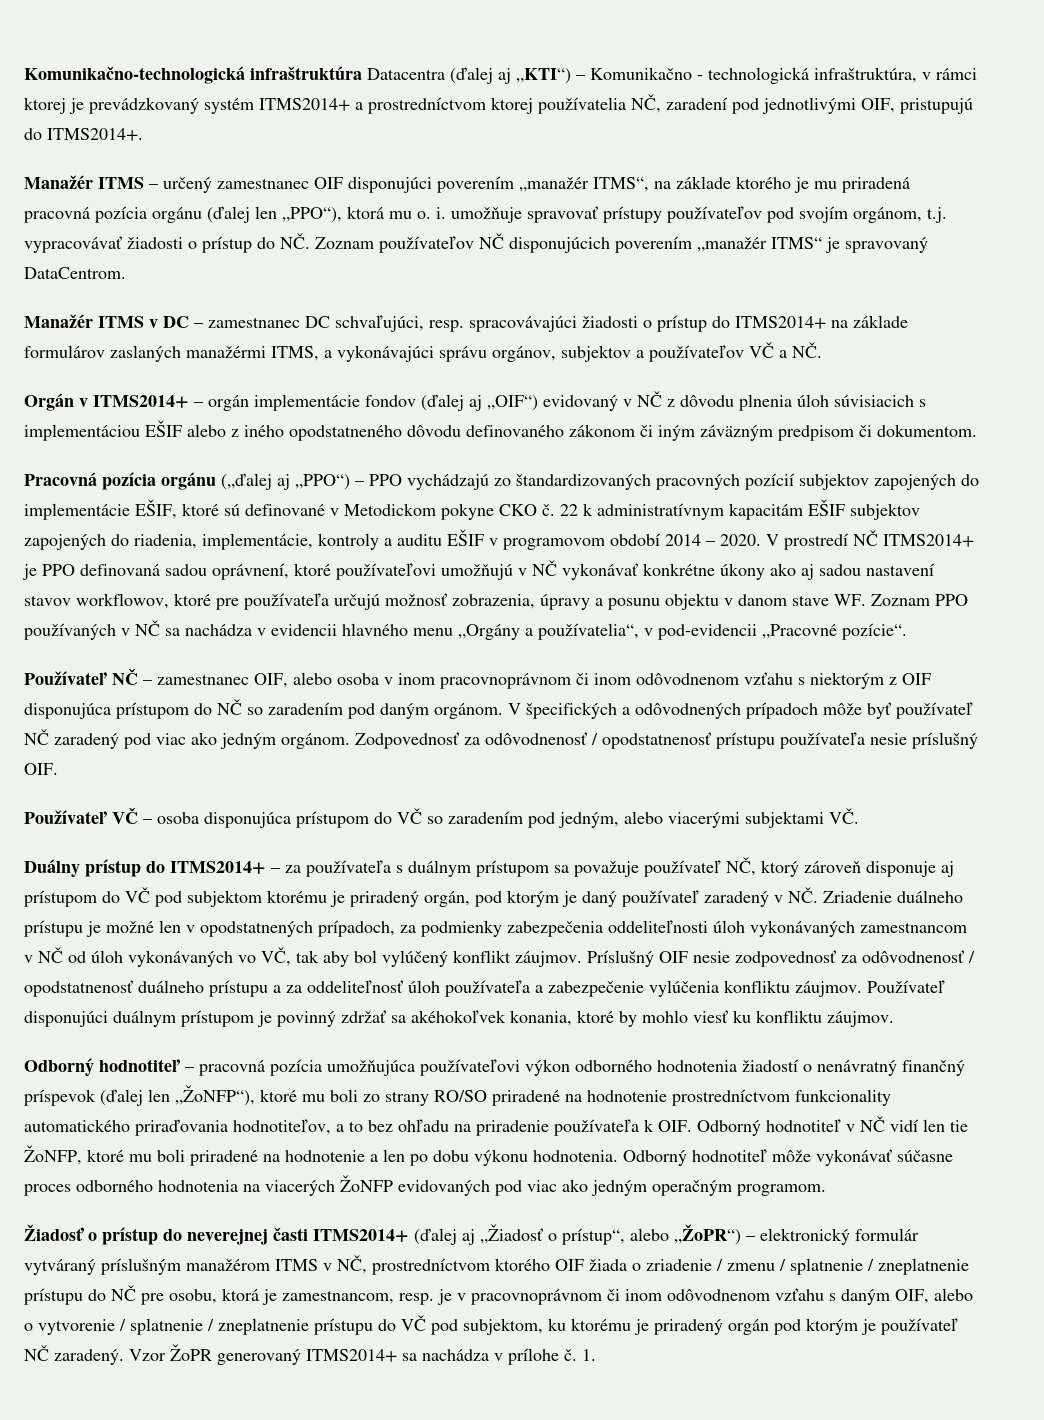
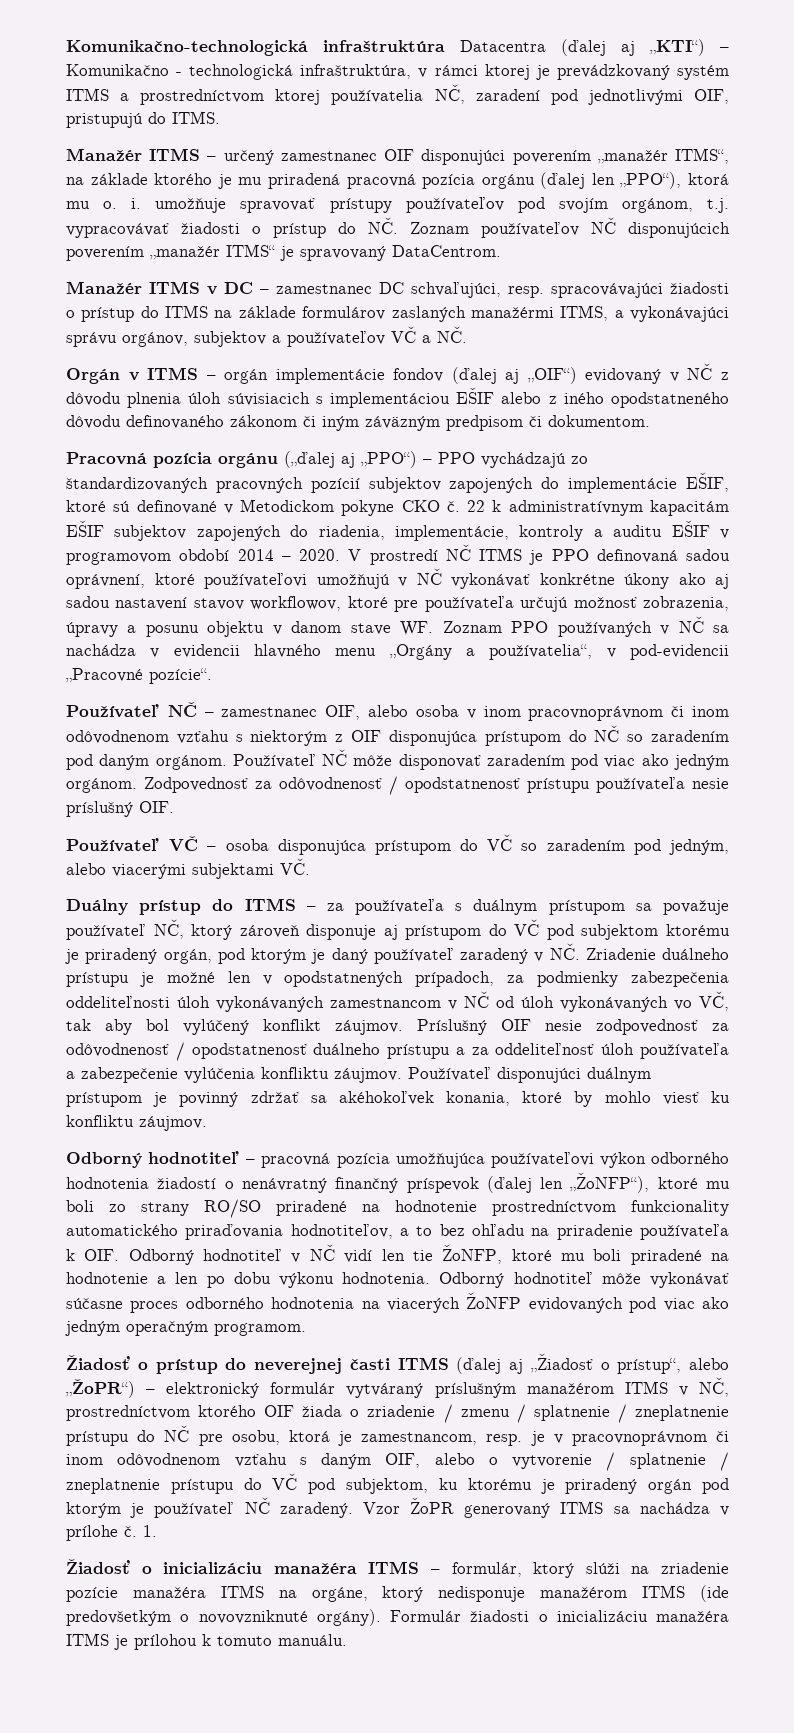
- Komunikačno-technologická infraštruktúra Datacentra (ďalej aj „KTI“) – Komunikačno - technologická infraštruktúra, v rámci ktorej je prevádzkovaný systém ITMS2014+ a prostredníctvom ktorej používatelia NČ, zaradení pod jednotlivými OIF, pristupujú do ITMS2014+.
+ Komunikačno-technologická infraštruktúra Datacentra (ďalej aj „KTI“) – Komunikačno - technologická infraštruktúra, v rámci ktorej je prevádzkovaný systém ITMS a prostredníctvom ktorej používatelia NČ, zaradení pod jednotlivými OIF, pristupujú do ITMS.
- Manažér ITMS v DC – zamestnanec DC schvaľujúci, resp. spracovávajúci žiadosti o prístup do ITMS2014+ na základe formulárov zaslaných manažérmi ITMS, a vykonávajúci správu orgánov, subjektov a používateľov VČ a NČ.
+ Manažér ITMS v DC – zamestnanec DC schvaľujúci, resp. spracovávajúci žiadosti o prístup do ITMS na základe formulárov zaslaných manažérmi ITMS, a vykonávajúci správu orgánov, subjektov a používateľov VČ a NČ.
- Orgán v ITMS2014+ – orgán implementácie fondov (ďalej aj „OIF“) evidovaný v NČ z dôvodu plnenia úloh súvisiacich s implementáciou EŠIF alebo z iného opodstatneného dôvodu definovaného zákonom či iným záväzným predpisom či dokumentom.
+ Orgán v ITMS – orgán implementácie fondov (ďalej aj „OIF“) evidovaný v NČ z dôvodu plnenia úloh súvisiacich s implementáciou EŠIF alebo z iného opodstatneného dôvodu definovaného zákonom či iným záväzným predpisom či dokumentom.
- V prostredí NČ ITMS2014+ je PPO definovaná sadou oprávnení, ktoré používateľovi umožňujú v NČ vykonávať konkrétne úkony ako aj sadou nastavení stavov workflowov, ktoré pre používateľa určujú možnosť zobrazenia, úpravy a posunu objektu v danom stave WF. Zoznam PPO používaných v NČ sa nachádza v evidencii hlavného menu „Orgány a používatelia“, v pod-evidencii „Pracovné pozície“.
+ V prostredí NČ ITMS je PPO definovaná sadou oprávnení, ktoré používateľovi umožňujú v NČ vykonávať konkrétne úkony ako aj sadou nastavení stavov workflowov, ktoré pre používateľa určujú možnosť zobrazenia, úpravy a posunu objektu v danom stave WF. Zoznam PPO používaných v NČ sa nachádza v evidencii hlavného menu „Orgány a používatelia“, v pod-evidencii „Pracovné pozície“.
- V špecifických a odôvodnených prípadoch môže byť používateľ NČ zaradený pod viac ako jedným orgánom.
+ Používateľ NČ môže disponovať zaradením pod viac ako jedným orgánom.
- Duálny prístup do ITMS2014+ – za používateľa s duálnym prístupom sa považuje používateľ NČ, ktorý zároveň disponuje aj prístupom do VČ pod subjektom ktorému je priradený orgán, pod ktorým je daný používateľ zaradený v NČ. Zriadenie duálneho prístupu je možné len v opodstatnených prípadoch, za podmienky zabezpečenia oddeliteľnosti úloh vykonávaných zamestnancom v NČ od úloh vykonávaných vo VČ, tak aby bol vylúčený konflikt záujmov.
+ Duálny prístup do ITMS – za používateľa s duálnym prístupom sa považuje používateľ NČ, ktorý zároveň disponuje aj prístupom do VČ pod subjektom ktorému je priradený orgán, pod ktorým je daný používateľ zaradený v NČ. Zriadenie duálneho prístupu je možné len v opodstatnených prípadoch, za podmienky zabezpečenia oddeliteľnosti úloh vykonávaných zamestnancom v NČ od úloh vykonávaných vo VČ, tak aby bol vylúčený konflikt záujmov.
- Žiadosť o prístup do neverejnej časti ITMS2014+ (ďalej aj „Žiadosť o prístup“, alebo „ŽoPR“) – elektronický formulár vytváraný príslušným manažérom ITMS v NČ, prostredníctvom ktorého OIF žiada o zriadenie / zmenu / splatnenie / zneplatnenie prístupu do NČ pre osobu, ktorá je zamestnancom, resp. je v pracovnoprávnom či inom odôvodnenom vzťahu s daným OIF, alebo o vytvorenie / splatnenie / zneplatnenie prístupu do VČ pod subjektom, ku ktorému je priradený orgán pod ktorým je používateľ NČ zaradený.
+ Žiadosť o prístup do neverejnej časti ITMS (ďalej aj „Žiadosť o prístup“, alebo „ŽoPR“) – elektronický formulár vytváraný príslušným manažérom ITMS v NČ, prostredníctvom ktorého OIF žiada o zriadenie / zmenu / splatnenie / zneplatnenie prístupu do NČ pre osobu, ktorá je zamestnancom, resp. je v pracovnoprávnom či inom odôvodnenom vzťahu s daným OIF, alebo o vytvorenie / splatnenie / zneplatnenie prístupu do VČ pod subjektom, ku ktorému je priradený orgán pod ktorým je používateľ NČ zaradený.
- Vzor ŽoPR generovaný ITMS2014+ sa nachádza v prílohe č.
+ Vzor ŽoPR generovaný ITMS sa nachádza v prílohe č.
+ Žiadosť o inicializáciu manažéra ITMS – formulár, ktorý slúži na zriadenie pozície manažéra ITMS na orgáne, ktorý nedisponuje manažérom ITMS (ide predovšetkým o novovzniknuté orgány). Formulár žiadosti o inicializáciu manažéra ITMS je prílohou k tomuto manuálu.

